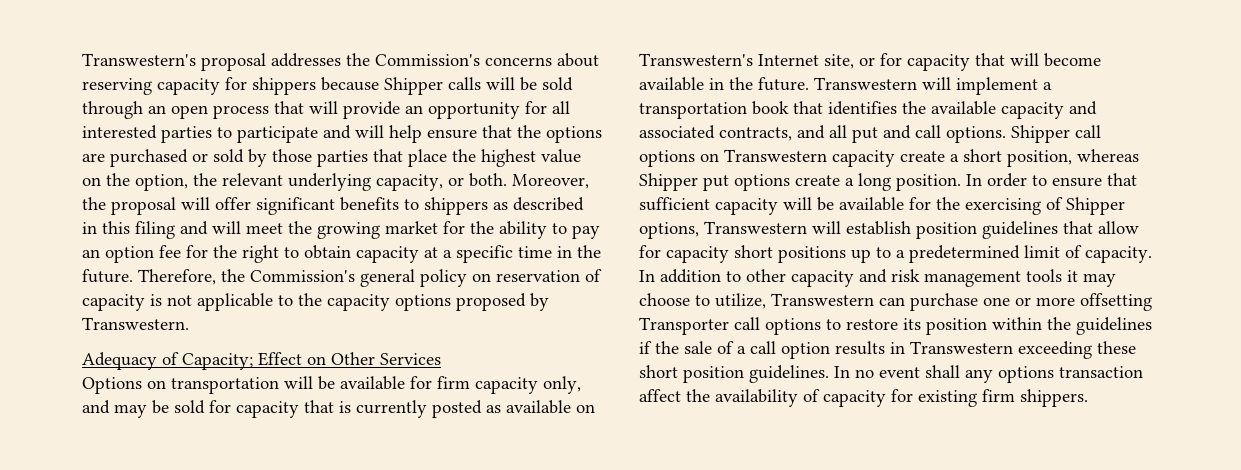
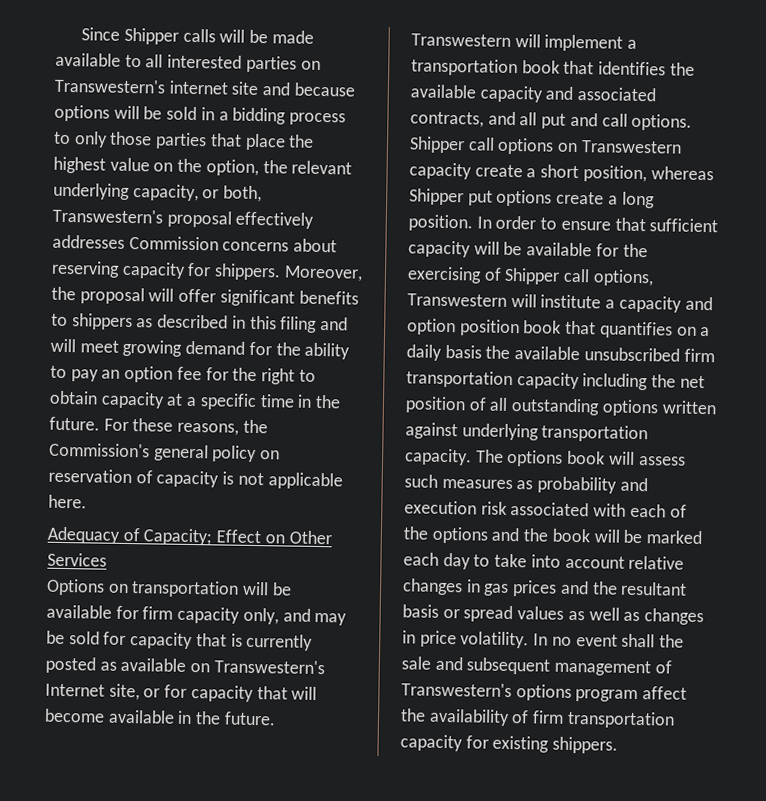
- Transwestern's proposal addresses the Commission's concerns about reserving capacity for shippers because Shipper calls will be sold through an open process that will provide an opportunity for all interested parties to participate and will help ensure that the options are purchased or sold by those parties that place the highest value on the option, the relevant underlying capacity, or both.
+ Since Shipper calls will be made available to all interested parties on Transwestern's internet site and because options will be sold in a bidding process to only those parties that place the highest value on the option, the relevant underlying capacity, or both, Transwestern's proposal effectively addresses Commission concerns about reserving capacity for shippers.
- Moreover, the proposal will offer significant benefits to shippers as described in this filing and will meet the growing market for the ability to pay an option fee for the right to obtain capacity at a specific time in the future.
+ Moreover, the proposal will offer significant benefits to shippers as described in this filing and will meet growing demand for the ability to pay an option fee for the right to obtain capacity at a specific time in the future.
- Therefore, the Commission's general policy on reservation of capacity is not applicable to the capacity options proposed by Transwestern.
+ For these reasons, the Commission's general policy on reservation of capacity is not applicable here.
- In order to ensure that sufficient capacity will be available for the exercising of Shipper options, Transwestern will establish position guidelines that allow for capacity short positions up to a predetermined limit of capacity. In addition to other capacity and risk management tools it may choose to utilize, Transwestern can purchase one or more offsetting Transporter call options to restore its position within the guidelines if the sale of a call option results in Transwestern exceeding these short position guidelines. In no event shall any options transaction affect the availability of capacity for existing firm shippers.
+ In order to ensure that sufficient capacity will be available for the exercising of Shipper call options, Transwestern will institute a capacity and option position book that quantifies on a daily basis the available unsubscribed firm transportation capacity including the net position of all outstanding options written against underlying transportation capacity. The options book will assess such measures as probability and execution risk associated with each of the options and the book will be marked each day to take into account relative changes in gas prices and the resultant basis or spread values as well as changes in price volatility. In no event shall the sale and subsequent management of Transwestern's options program affect the availability of firm transportation capacity for existing shippers.

